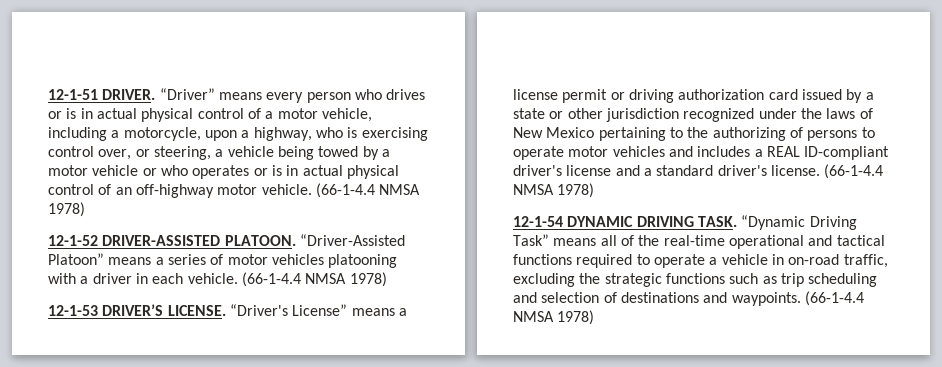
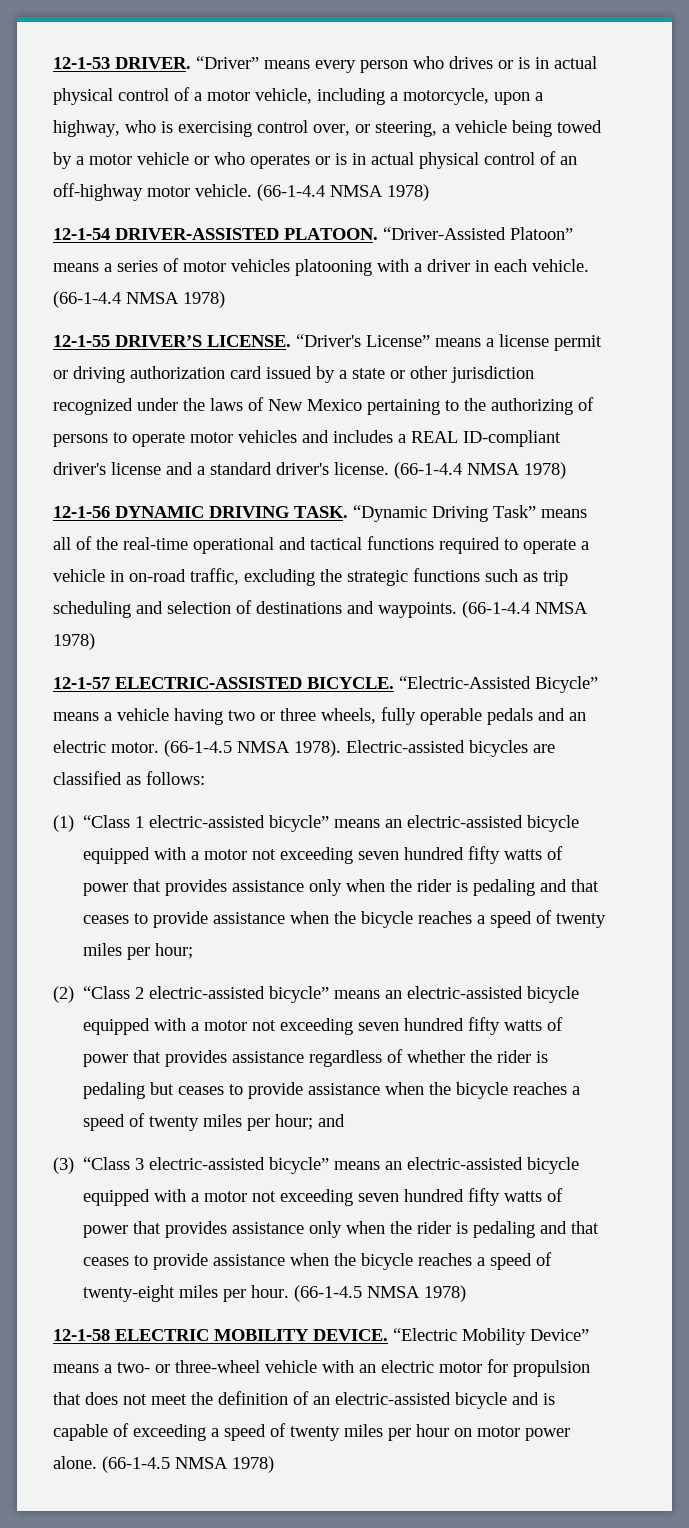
- 12-1-51 DRIVER.
+ 12-1-53 DRIVER.
- 12-1-52 DRIVER-ASSISTED PLATOON.
+ 12-1-54 DRIVER-ASSISTED PLATOON.
- 12-1-53 DRIVER’S LICENSE.
+ 12-1-55 DRIVER’S LICENSE.
- 12-1-54 DYNAMIC DRIVING TASK.
+ 12-1-56 DYNAMIC DRIVING TASK.
+ 12-1-57 ELECTRIC-ASSISTED BICYCLE. “Electric-Assisted Bicycle” means a vehicle having two or three wheels, fully operable pedals and an electric motor. (66-1-4.5 NMSA 1978). Electric-assisted bicycles are classified as follows:
+ (1) “Class 1 electric-assisted bicycle” means an electric-assisted bicycle equipped with a motor not exceeding seven hundred fifty watts of power that provides assistance only when the rider is pedaling and that ceases to provide assistance when the bicycle reaches a speed of twenty miles per hour;
+ (2) “Class 2 electric-assisted bicycle” means an electric-assisted bicycle equipped with a motor not exceeding seven hundred fifty watts of power that provides assistance regardless of whether the rider is pedaling but ceases to provide assistance when the bicycle reaches a speed of twenty miles per hour; and
+ (3) “Class 3 electric-assisted bicycle” means an electric-assisted bicycle equipped with a motor not exceeding seven hundred fifty watts of power that provides assistance only when the rider is pedaling and that ceases to provide assistance when the bicycle reaches a speed of twenty-eight miles per hour. (66-1-4.5 NMSA 1978)
+ 12-1-58 ELECTRIC MOBILITY DEVICE. “Electric Mobility Device” means a two- or three-wheel vehicle with an electric motor for propulsion that does not meet the definition of an electric-assisted bicycle and is capable of exceeding a speed of twenty miles per hour on motor power alone. (66-1-4.5 NMSA 1978)

